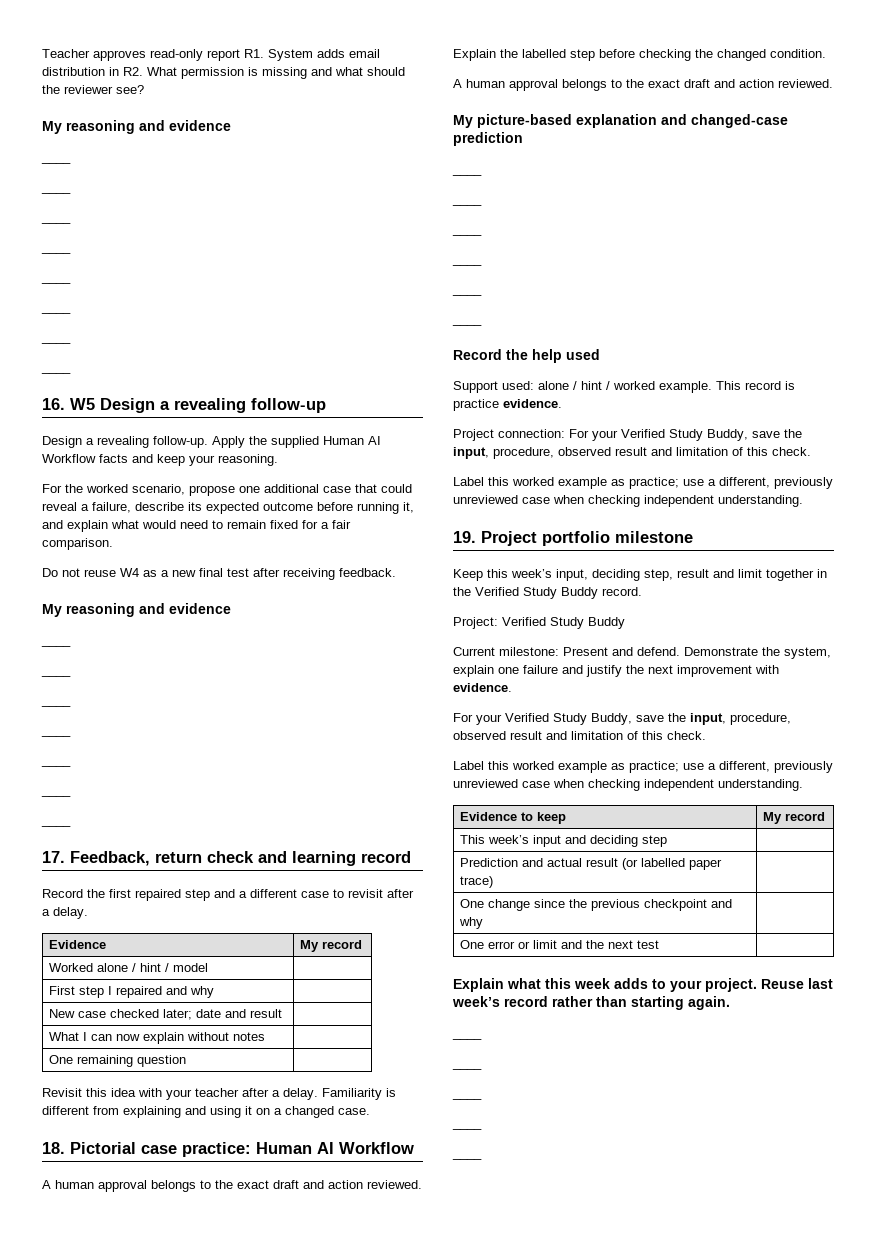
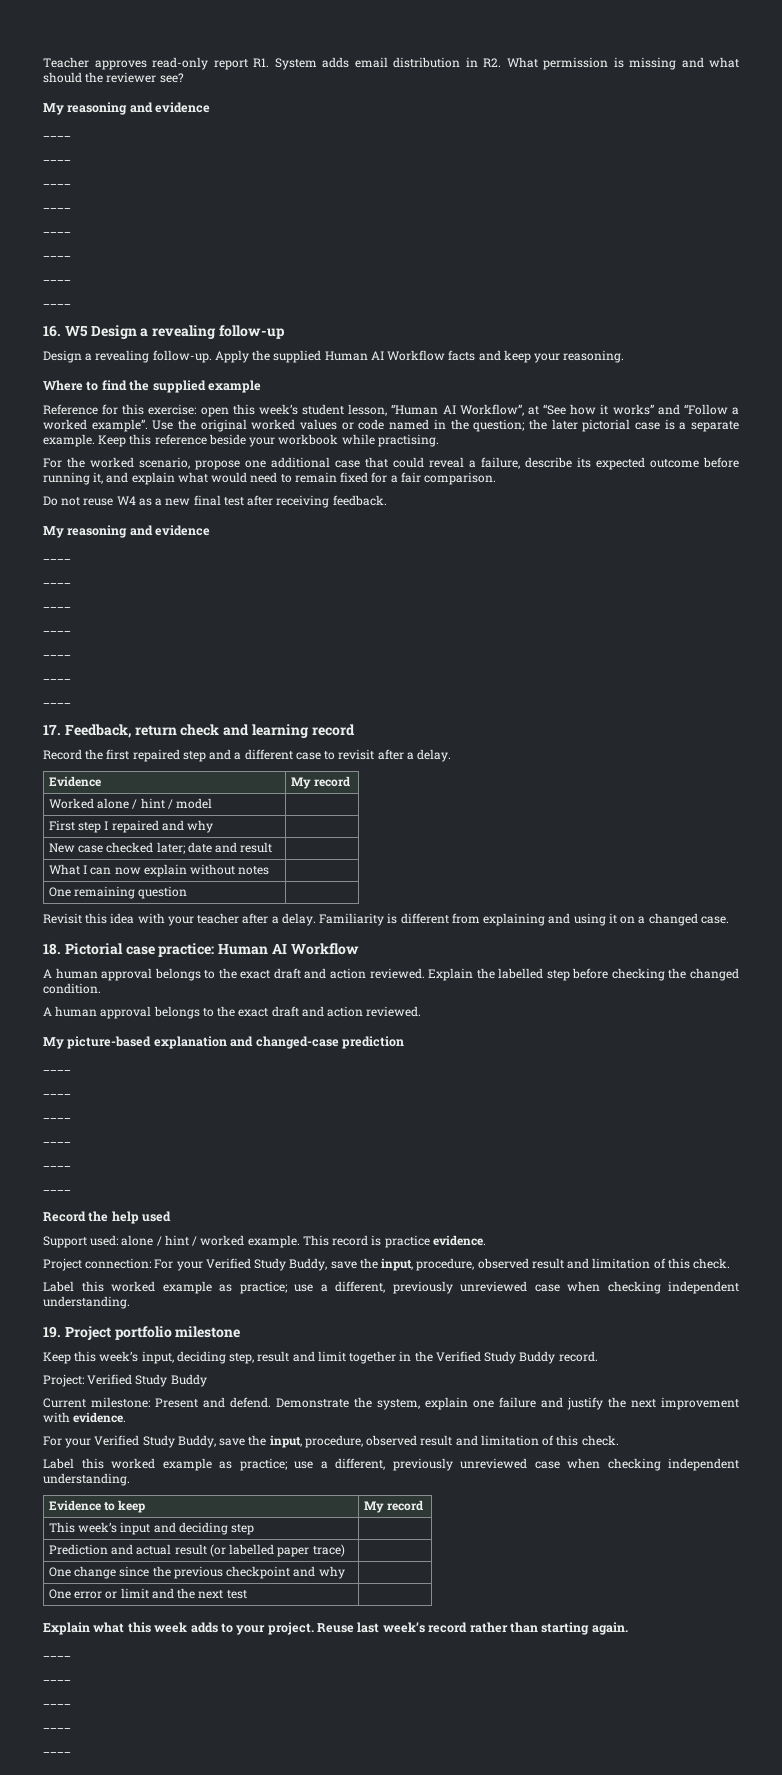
+ Where to find the supplied example
+ Reference for this exercise: open this week’s student lesson, “Human AI Workflow”, at “See how it works” and “Follow a worked example”. Use the original worked values or code named in the question; the later pictorial case is a separate example. Keep this reference beside your workbook while practising.

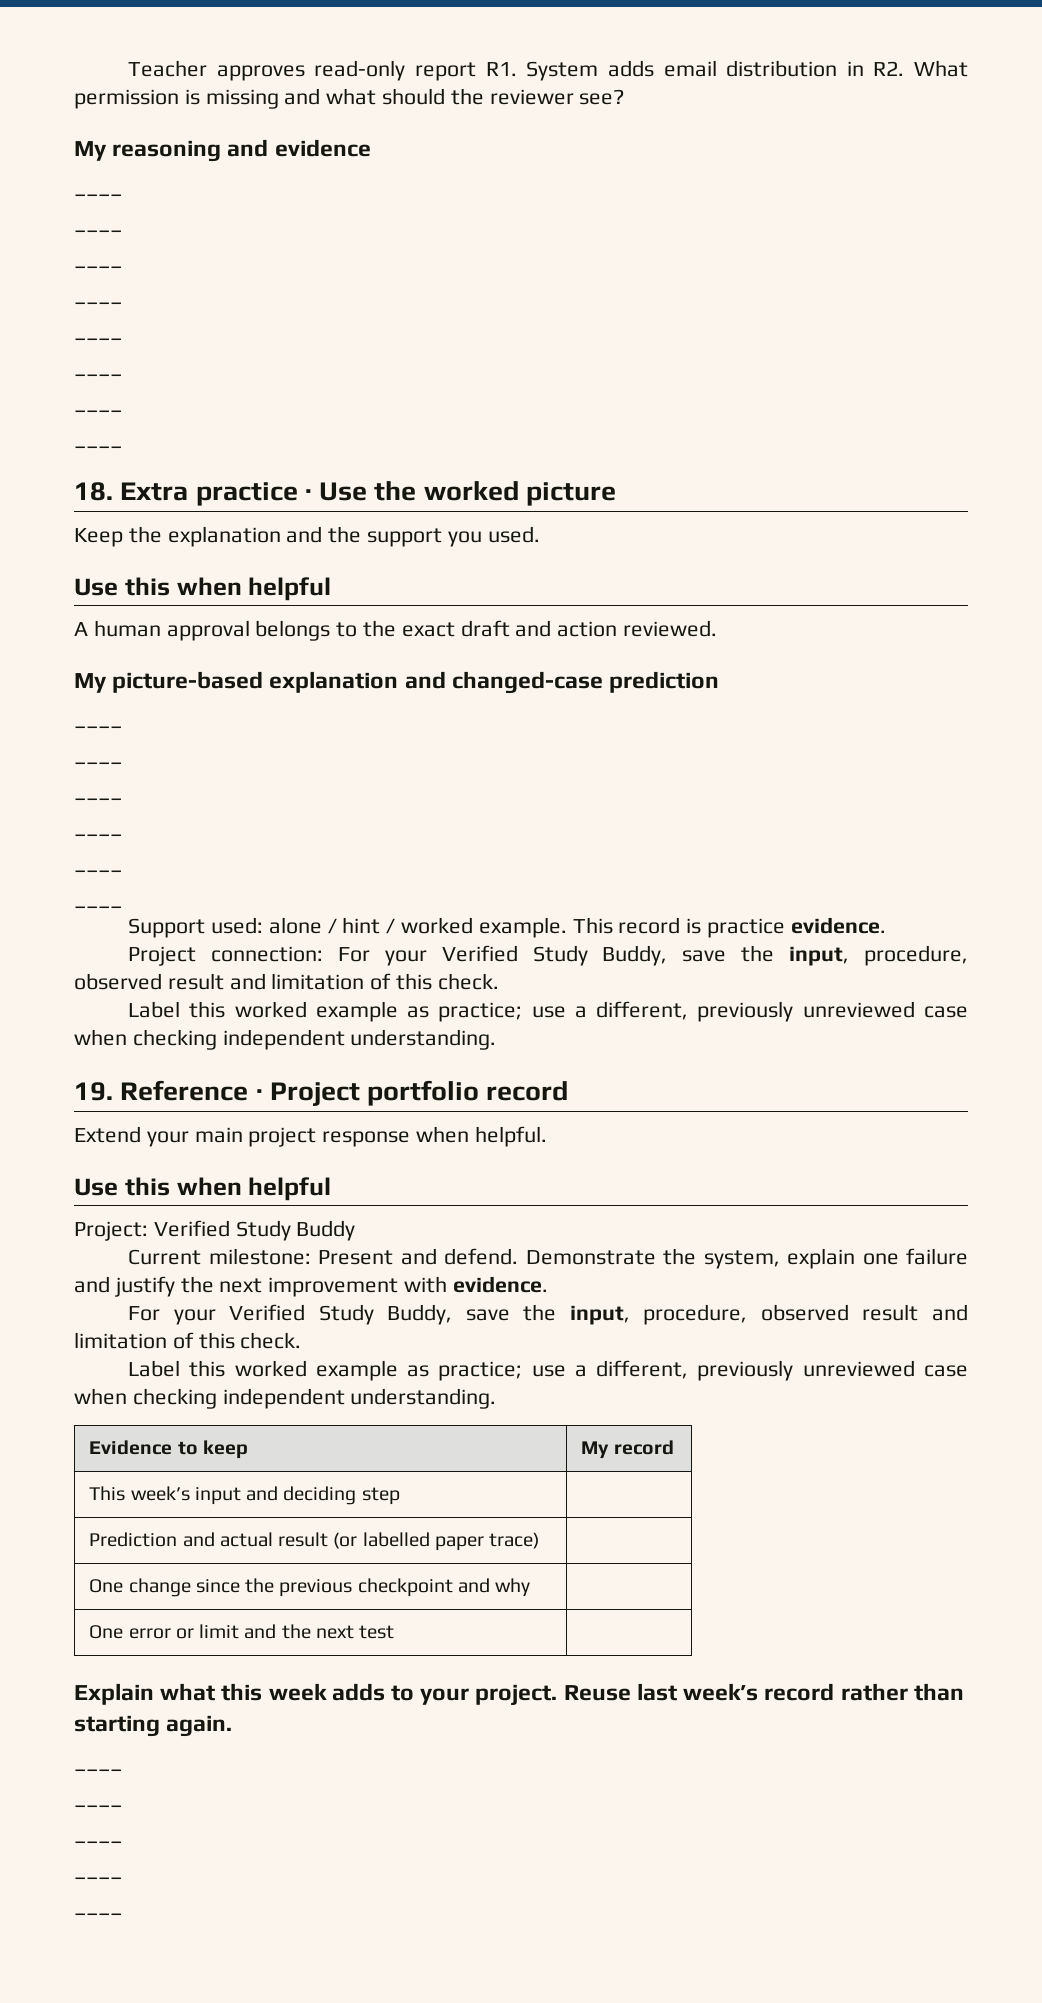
- 16. W5 Design a revealing follow-up
- Design a revealing follow-up. Apply the supplied Human AI Workflow facts and keep your reasoning.
- Where to find the supplied example
- Reference for this exercise: open this week’s student lesson, “Human AI Workflow”, at “See how it works” and “Follow a worked example”. Use the original worked values or code named in the question; the later pictorial case is a separate example. Keep this reference beside your workbook while practising.
- For the worked scenario, propose one additional case that could reveal a failure, describe its expected outcome before running it, and explain what would need to remain fixed for a fair comparison.
- Do not reuse W4 as a new final test after receiving feedback.
- My reasoning and evidence
- ____
- ____
- ____
- ____
- ____
- ____
- ____
- 17. Feedback, return check and learning record
- Record the first repaired step and a different case to revisit after a delay.
- Evidence | My record
- Worked alone / hint / model |
- First step I repaired and why |
- New case checked later; date and result |
- What I can now explain without notes |
- One remaining question |
- Revisit this idea with your teacher after a delay. Familiarity is different from explaining and using it on a changed case.
- 18. Pictorial case practice: Human AI Workflow
- A human approval belongs to the exact draft and action reviewed. Explain the labelled step before checking the changed condition.
+ 18. Extra practice · Use the worked picture
+ Keep the explanation and the support you used.
+ Use this when helpful
- Record the help used
- 19. Project portfolio milestone
- Keep this week’s input, deciding step, result and limit together in the Verified Study Buddy record.
+ 19. Reference · Project portfolio record
+ Extend your main project response when helpful.
+ Use this when helpful

